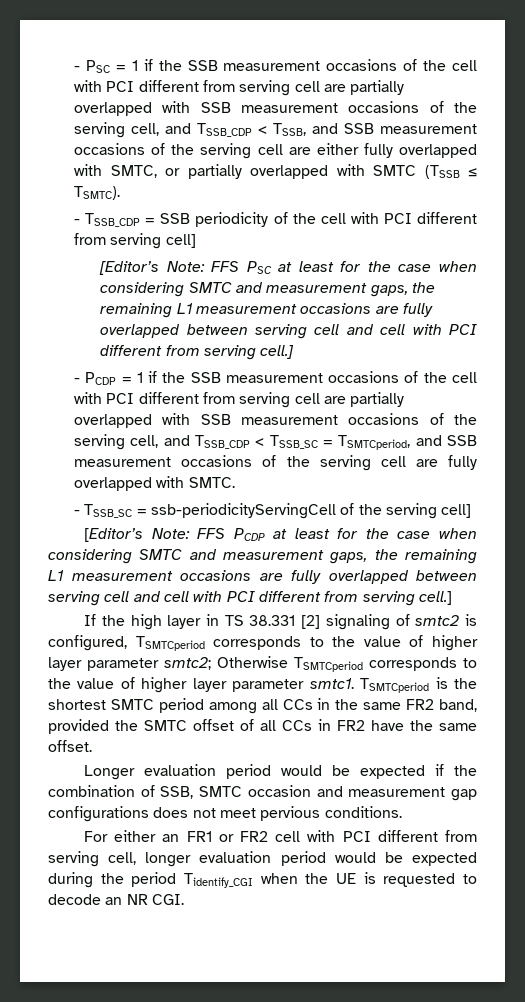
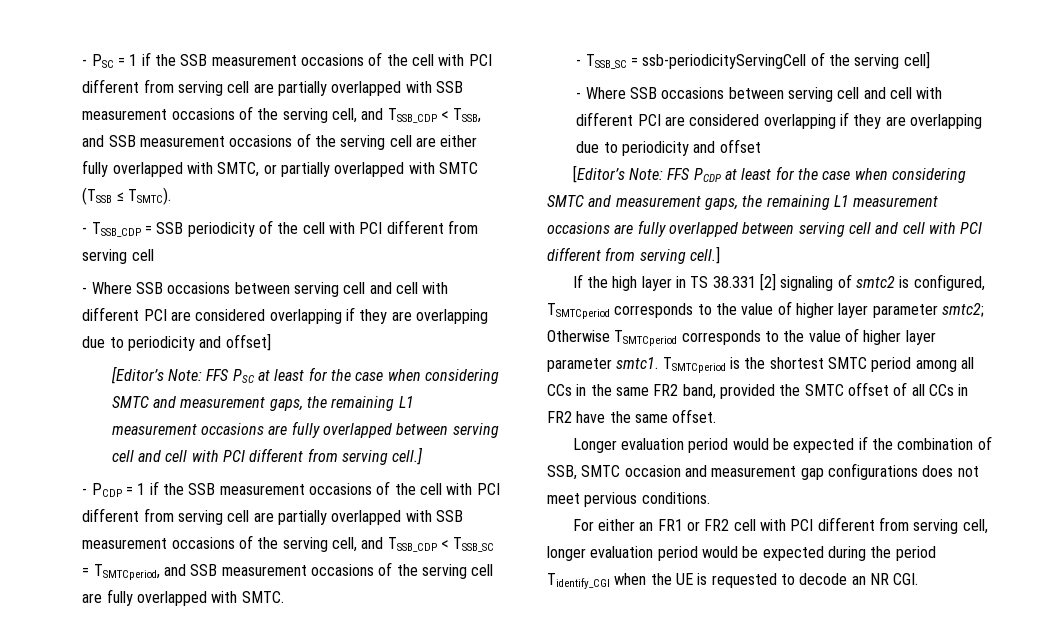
- - TSSB_CDP = SSB periodicity of the cell with PCI different from serving cell]
+ - TSSB_CDP = SSB periodicity of the cell with PCI different from serving cell
+ - Where SSB occasions between serving cell and cell with different PCI are considered overlapping if they are overlapping due to periodicity and offset]
+ - Where SSB occasions between serving cell and cell with different PCI are considered overlapping if they are overlapping due to periodicity and offset

